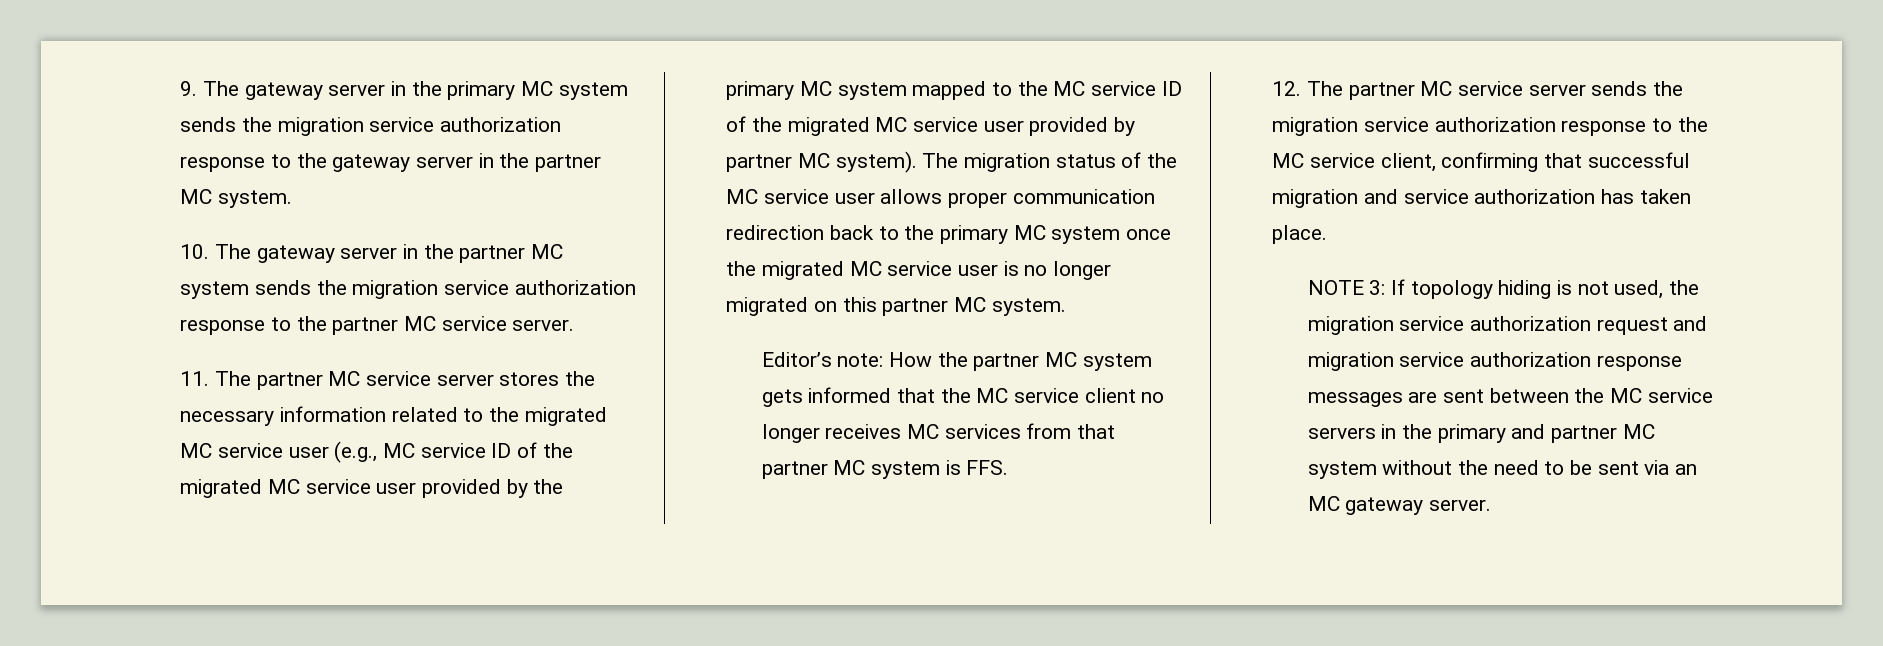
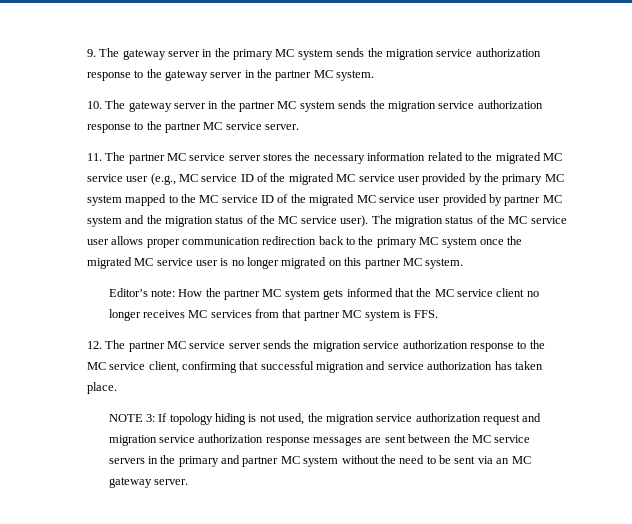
- 11. The partner MC service server stores the necessary information related to the migrated MC service user (e.g., MC service ID of the migrated MC service user provided by the primary MC system mapped to the MC service ID of the migrated MC service user provided by partner MC system).
+ 11. The partner MC service server stores the necessary information related to the migrated MC service user (e.g., MC service ID of the migrated MC service user provided by the primary MC system mapped to the MC service ID of the migrated MC service user provided by partner MC system and the migration status of the MC service user).

